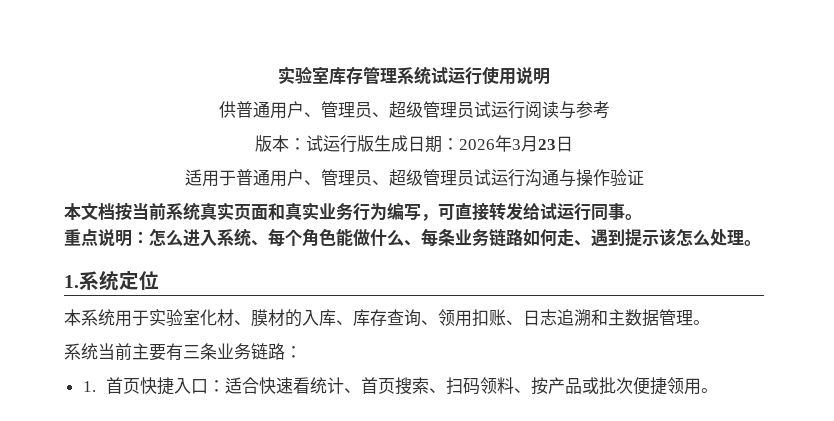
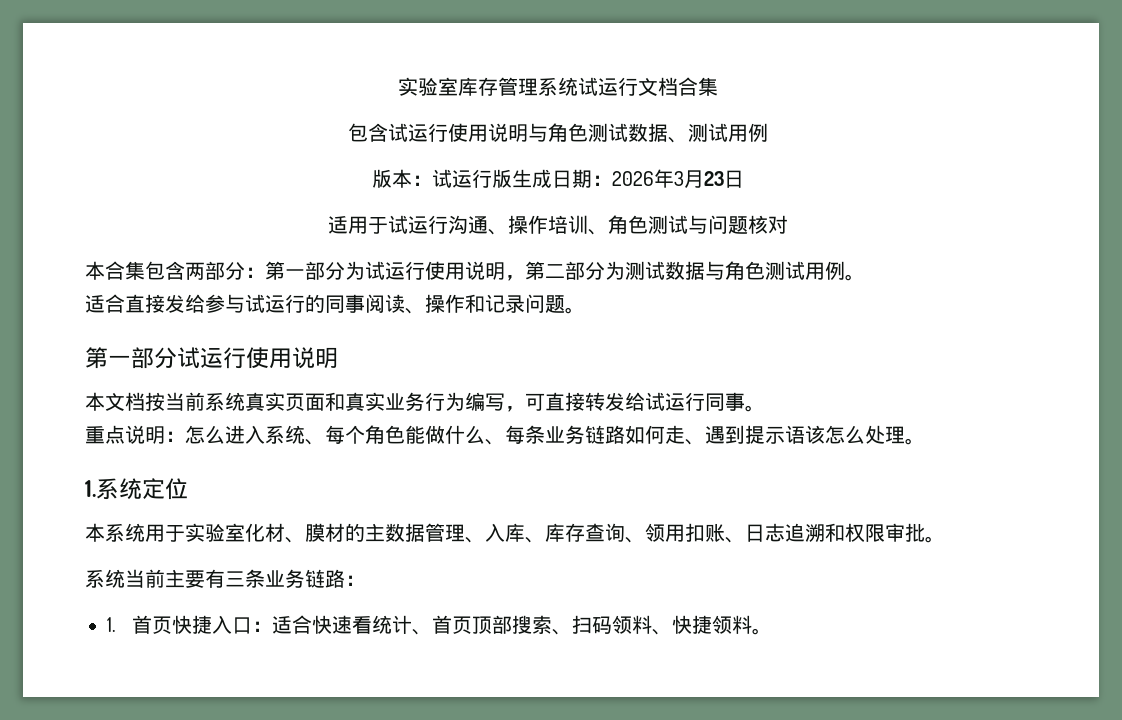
- 实验室库存管理系统试运行使用说明
- 供普通用户、管理员、超级管理员试运行阅读与参考
+ 实验室库存管理系统试运行文档合集
+ 包含试运行使用说明与角色测试数据、测试用例
- 适用于普通用户、管理员、超级管理员试运行沟通与操作验证
+ 适用于试运行沟通、操作培训、角色测试与问题核对
+ 本合集包含两部分：第一部分为试运行使用说明，第二部分为测试数据与角色测试用例。
+ 适合直接发给参与试运行的同事阅读、操作和记录问题。
+ 第一部分试运行使用说明
- 重点说明：怎么进入系统、每个角色能做什么、每条业务链路如何走、遇到提示该怎么处理。
+ 重点说明：怎么进入系统、每个角色能做什么、每条业务链路如何走、遇到提示语该怎么处理。
- 本系统用于实验室化材、膜材的入库、库存查询、领用扣账、日志追溯和主数据管理。
+ 本系统用于实验室化材、膜材的主数据管理、入库、库存查询、领用扣账、日志追溯和权限审批。
- 1.首页快捷入口：适合快速看统计、首页搜索、扫码领料、按产品或批次便捷领用。
+ 1.首页快捷入口：适合快速看统计、首页顶部搜索、扫码领料、快捷领料。

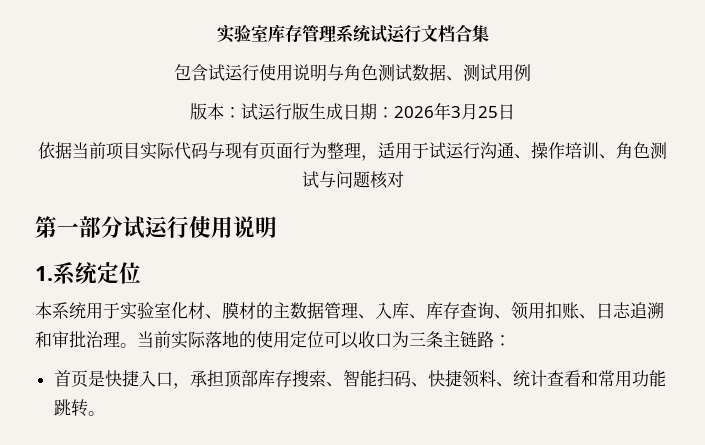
- 版本：试运行版生成日期：2026年3月23日
+ 版本：试运行版生成日期：2026年3月25日
- 适用于试运行沟通、操作培训、角色测试与问题核对
+ 依据当前项目实际代码与现有页面行为整理，适用于试运行沟通、操作培训、角色测试与问题核对
- 本合集包含两部分：第一部分为试运行使用说明，第二部分为测试数据与角色测试用例。
- 适合直接发给参与试运行的同事阅读、操作和记录问题。
- 本文档按当前系统真实页面和真实业务行为编写，可直接转发给试运行同事。
- 重点说明：怎么进入系统、每个角色能做什么、每条业务链路如何走、遇到提示语该怎么处理。
- 本系统用于实验室化材、膜材的主数据管理、入库、库存查询、领用扣账、日志追溯和权限审批。
- 系统当前主要有三条业务链路：
- 1.首页快捷入口：适合快速看统计、首页顶部搜索、扫码领料、快捷领料。
+ 本系统用于实验室化材、膜材的主数据管理、入库、库存查询、领用扣账、日志追溯和审批治理。当前实际落地的使用定位可以收口为三条主链路：
+ 首页是快捷入口，承担顶部库存搜索、智能扫码、快捷领料、统计查看和常用功能跳转。

